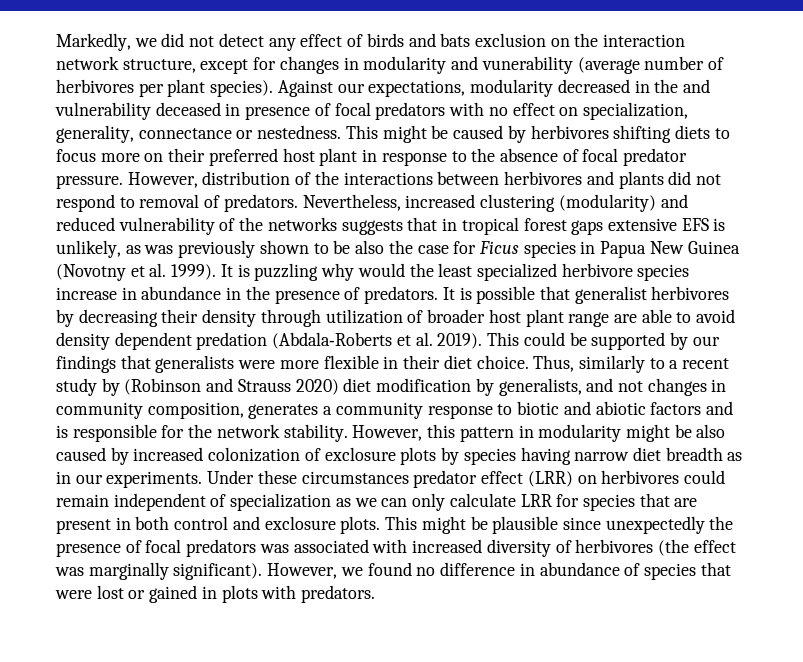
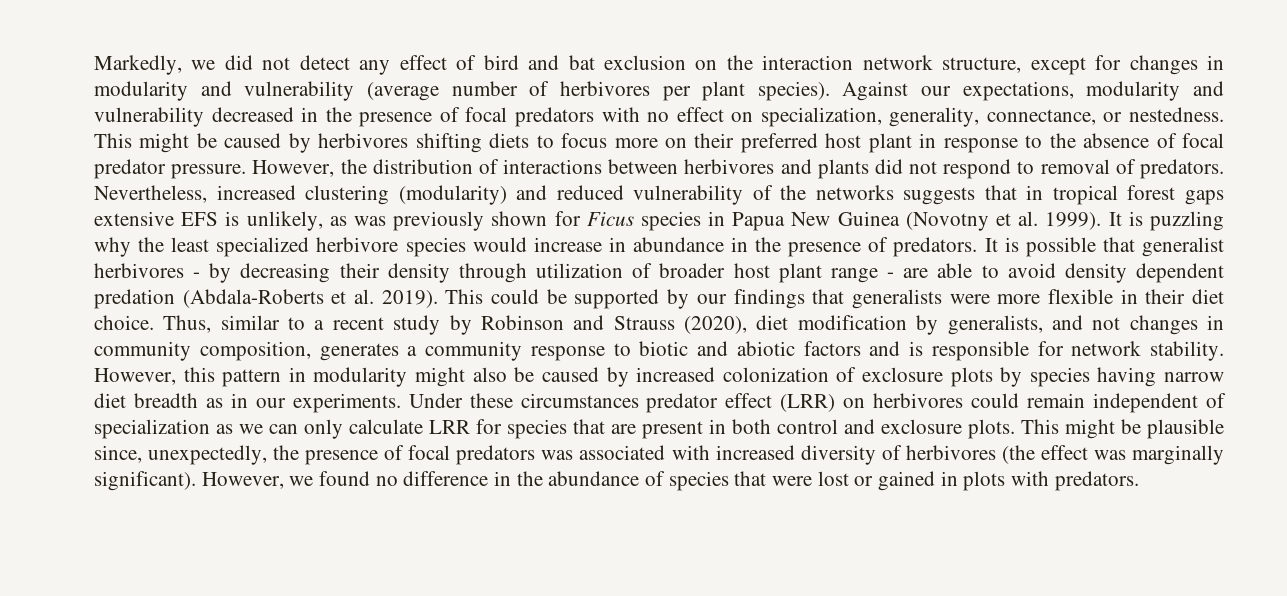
- Markedly, we did not detect any effect of birds and bats exclusion on the interaction network structure, except for changes in modularity and vunerability (average number of herbivores per plant species).
+ Markedly, we did not detect any effect of bird and bat exclusion on the interaction network structure, except for changes in modularity and vulnerability (average number of herbivores per plant species).
- Against our expectations, modularity decreased in the and vulnerability deceased in presence of focal predators with no effect on specialization, generality, connectance or nestedness.
+ Against our expectations, modularity and vulnerability decreased in the presence of focal predators with no effect on specialization, generality, connectance, or nestedness.
- However, distribution of the interactions between herbivores and plants did not respond to removal of predators.
+ However, the distribution of interactions between herbivores and plants did not respond to removal of predators.
- Nevertheless, increased clustering (modularity) and reduced vulnerability of the networks suggests that in tropical forest gaps extensive EFS is unlikely, as was previously shown to be also the case for Ficus species in Papua New Guinea (Novotny et al. 1999).
+ Nevertheless, increased clustering (modularity) and reduced vulnerability of the networks suggests that in tropical forest gaps extensive EFS is unlikely, as was previously shown for Ficus species in Papua New Guinea (Novotny et al. 1999).
- It is puzzling why would the least specialized herbivore species increase in abundance in the presence of predators.
+ It is puzzling why the least specialized herbivore species would increase in abundance in the presence of predators.
- It is possible that generalist herbivores by decreasing their density through utilization of broader host plant range are able to avoid density dependent predation (Abdala‐Roberts et al. 2019).
+ It is possible that generalist herbivores - by decreasing their density through utilization of broader host plant range - are able to avoid density dependent predation (Abdala‐Roberts et al. 2019).
- Thus, similarly to a recent study by (Robinson and Strauss 2020) diet modification by generalists, and not changes in community composition, generates a community response to biotic and abiotic factors and is responsible for the network stability.
+ Thus, similar to a recent study by Robinson and Strauss (2020), diet modification by generalists, and not changes in community composition, generates a community response to biotic and abiotic factors and is responsible for network stability.
- However, this pattern in modularity might be also caused by increased colonization of exclosure plots by species having narrow diet breadth as in our experiments.
+ However, this pattern in modularity might also be caused by increased colonization of exclosure plots by species having narrow diet breadth as in our experiments.
- This might be plausible since unexpectedly the presence of focal predators was associated with increased diversity of herbivores (the effect was marginally significant).
+ This might be plausible since, unexpectedly, the presence of focal predators was associated with increased diversity of herbivores (the effect was marginally significant).
- However, we found no difference in abundance of species that were lost or gained in plots with predators.
+ However, we found no difference in the abundance of species that were lost or gained in plots with predators.

